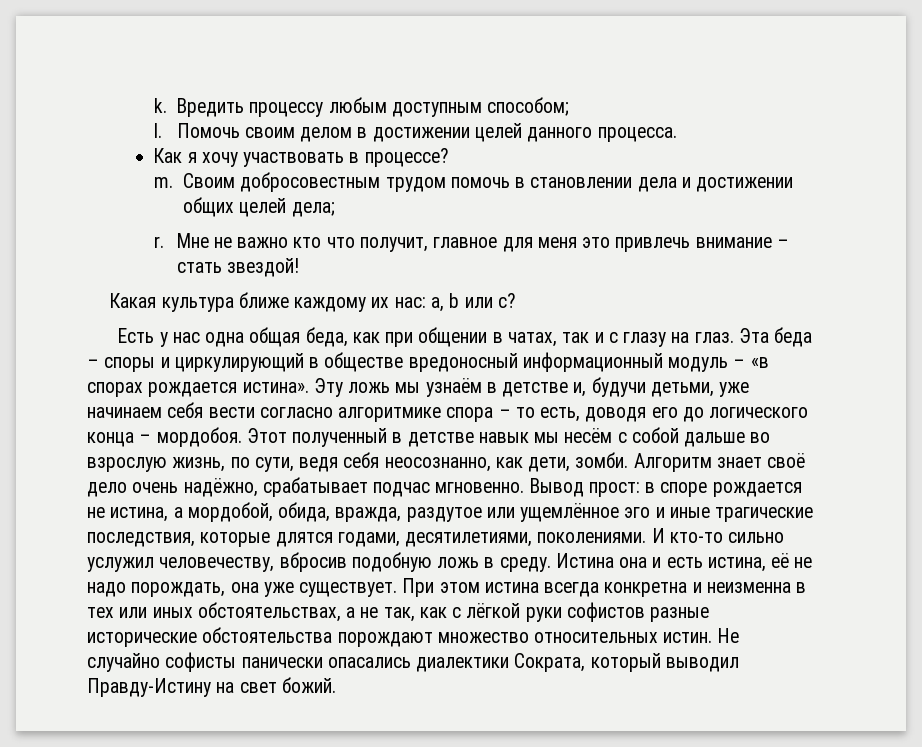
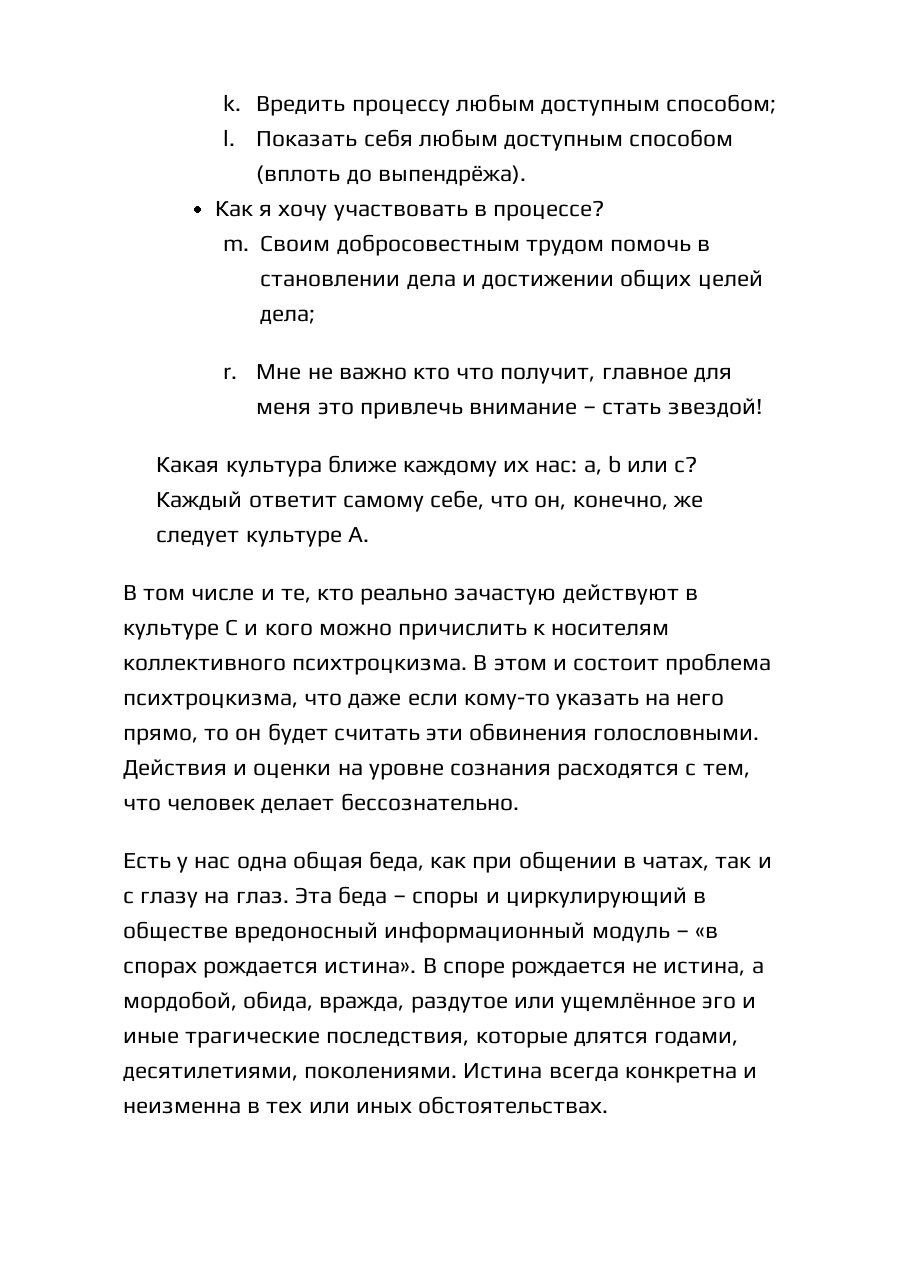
- Помочь своим делом в достижении целей данного процесса.
+ Показать себя любым доступным способом (вплоть до выпендрёжа).
+ Каждый ответит самому себе, что он, конечно, же следует культуре А.
+ В том числе и те, кто реально зачастую действуют в культуре С и кого можно причислить к носителям коллективного психтроцкизма. В этом и состоит проблема психтроцкизма, что даже если кому-то указать на него прямо, то он будет считать эти обвинения голословными. Действия и оценки на уровне сознания расходятся с тем, что человек делает бессознательно.
- Эту ложь мы узнаём в детстве и, будучи детьми, уже начинаем себя вести согласно алгоритмике спора – то есть, доводя его до логического конца – мордобоя. Этот полученный в детстве навык мы несём с собой дальше во взрослую жизнь, по сути, ведя себя неосознанно, как дети, зомби. Алгоритм знает своё дело очень надёжно, срабатывает подчас мгновенно. Вывод прост: в споре рождается не истина, а мордобой, обида, вражда, раздутое или ущемлённое эго и иные трагические последствия, которые длятся годами, десятилетиями, поколениями.
+ В споре рождается не истина, а мордобой, обида, вражда, раздутое или ущемлённое эго и иные трагические последствия, которые длятся годами, десятилетиями, поколениями.
- И кто-то сильно услужил человечеству, вбросив подобную ложь в среду. Истина она и есть истина, её не надо порождать, она уже существует. При этом истина всегда конкретна и неизменна в тех или иных обстоятельствах, а не так, как с лёгкой руки софистов разные исторические обстоятельства порождают множество относительных истин. Не случайно софисты панически опасались диалектики Сократа, который выводил Правду-Истину на свет божий.
+ Истина всегда конкретна и неизменна в тех или иных обстоятельствах.

